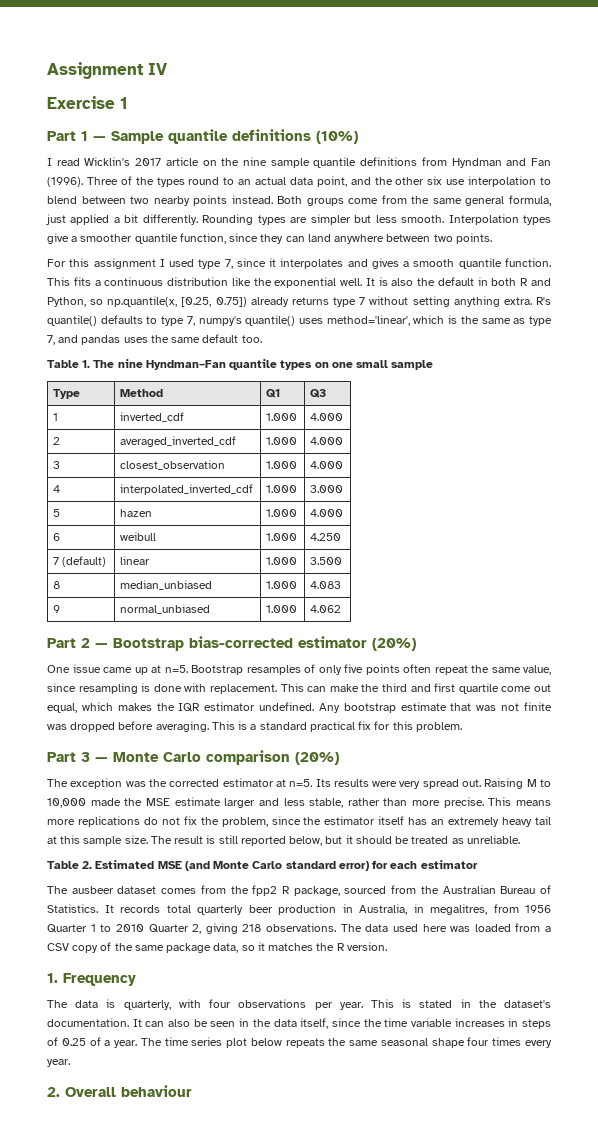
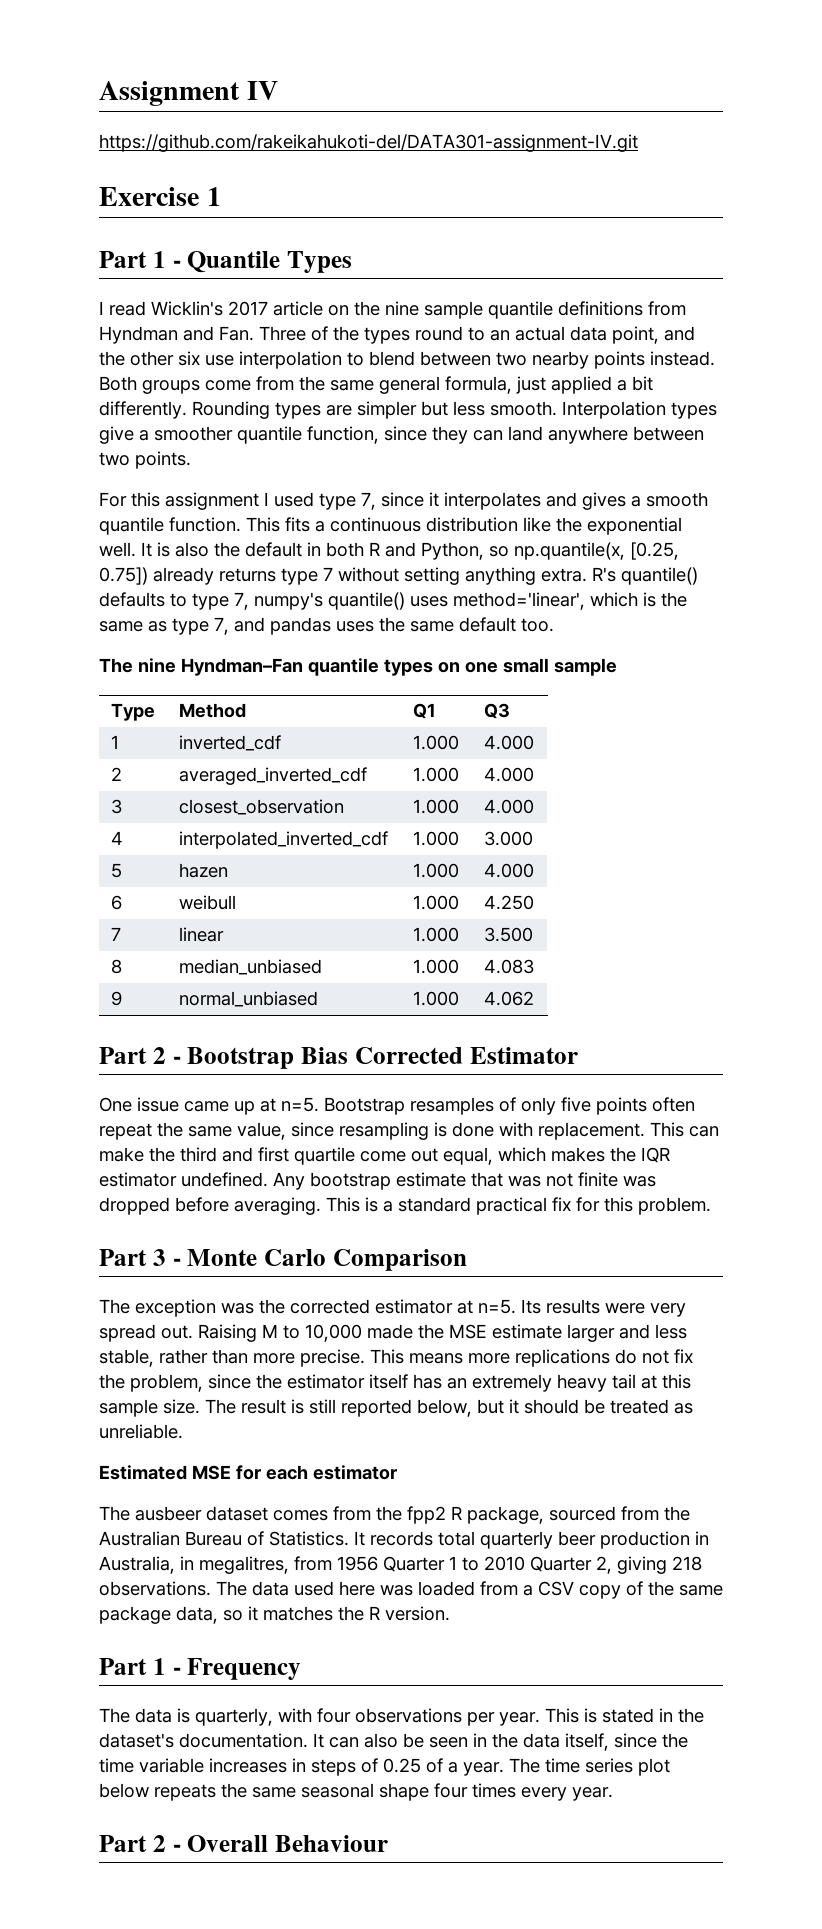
+ https://github.com/rakeikahukoti-del/DATA301-assignment-IV.git
- Part 1 — Sample quantile definitions (10%)
+ Part 1 - Quantile Types
- I read Wicklin's 2017 article on the nine sample quantile definitions from Hyndman and Fan (1996). Three of the types round to an actual data point, and the other six use interpolation to blend between two nearby points instead.
+ I read Wicklin's 2017 article on the nine sample quantile definitions from Hyndman and Fan. Three of the types round to an actual data point, and the other six use interpolation to blend between two nearby points instead.
- Table 1. The nine Hyndman–Fan quantile types on one small sample
+ The nine Hyndman–Fan quantile types on one small sample
- 7 (default) | linear | 1.000 | 3.500
+ 7 | linear | 1.000 | 3.500
- Part 2 — Bootstrap bias-corrected estimator (20%)
+ Part 2 - Bootstrap Bias Corrected Estimator
- Part 3 — Monte Carlo comparison (20%)
+ Part 3 - Monte Carlo Comparison
- Table 2. Estimated MSE (and Monte Carlo standard error) for each estimator
+ Estimated MSE for each estimator
- 1. Frequency
+ Part 1 - Frequency
- 2. Overall behaviour
+ Part 2 - Overall Behaviour

